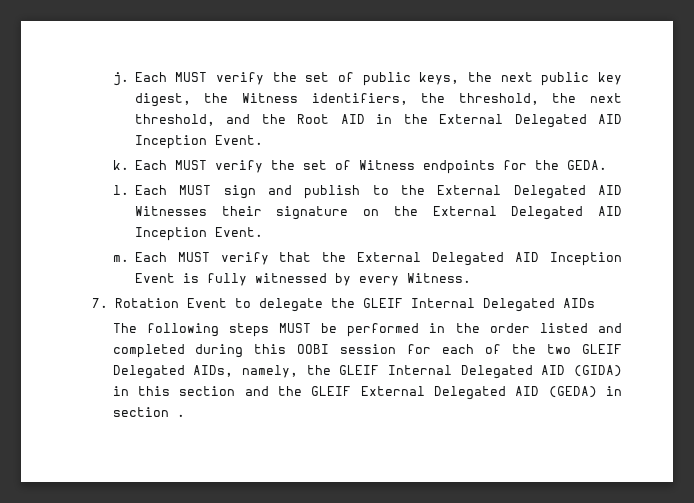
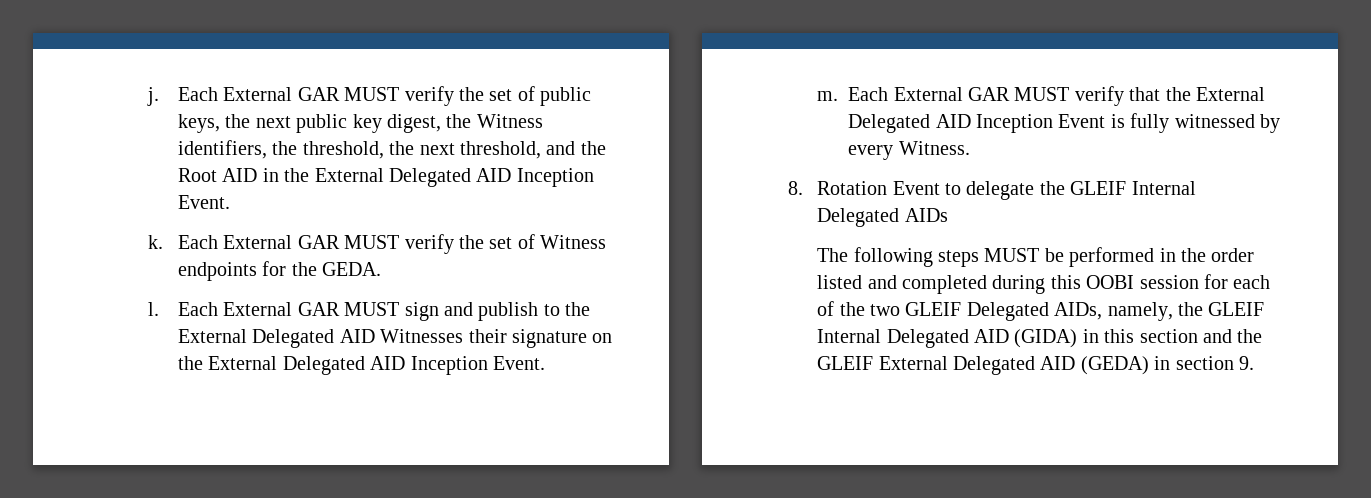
- Each MUST verify the set of public keys, the next public key digest, the Witness identifiers, the threshold, the next threshold, and the Root AID in the External Delegated AID Inception Event.
+ Each External GAR MUST verify the set of public keys, the next public key digest, the Witness identifiers, the threshold, the next threshold, and the Root AID in the External Delegated AID Inception Event.
- Each MUST verify the set of Witness endpoints for the GEDA.
+ Each External GAR MUST verify the set of Witness endpoints for the GEDA.
- Each MUST sign and publish to the External Delegated AID Witnesses their signature on the External Delegated AID Inception Event.
+ Each External GAR MUST sign and publish to the External Delegated AID Witnesses their signature on the External Delegated AID Inception Event.
- Each MUST verify that the External Delegated AID Inception Event is fully witnessed by every Witness.
+ Each External GAR MUST verify that the External Delegated AID Inception Event is fully witnessed by every Witness.
- 7. Rotation Event to delegate the GLEIF Internal Delegated AIDs
+ 8. Rotation Event to delegate the GLEIF Internal Delegated AIDs
- The following steps MUST be performed in the order listed and completed during this OOBI session for each of the two GLEIF Delegated AIDs, namely, the GLEIF Internal Delegated AID (GIDA) in this section and the GLEIF External Delegated AID (GEDA) in section .
+ The following steps MUST be performed in the order listed and completed during this OOBI session for each of the two GLEIF Delegated AIDs, namely, the GLEIF Internal Delegated AID (GIDA) in this section and the GLEIF External Delegated AID (GEDA) in section 9.

